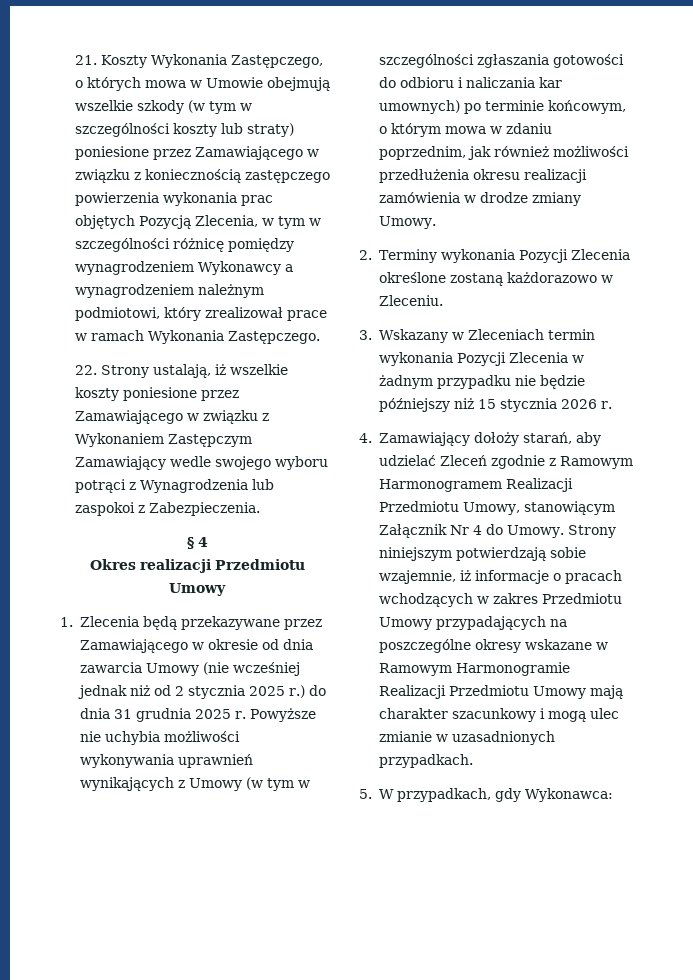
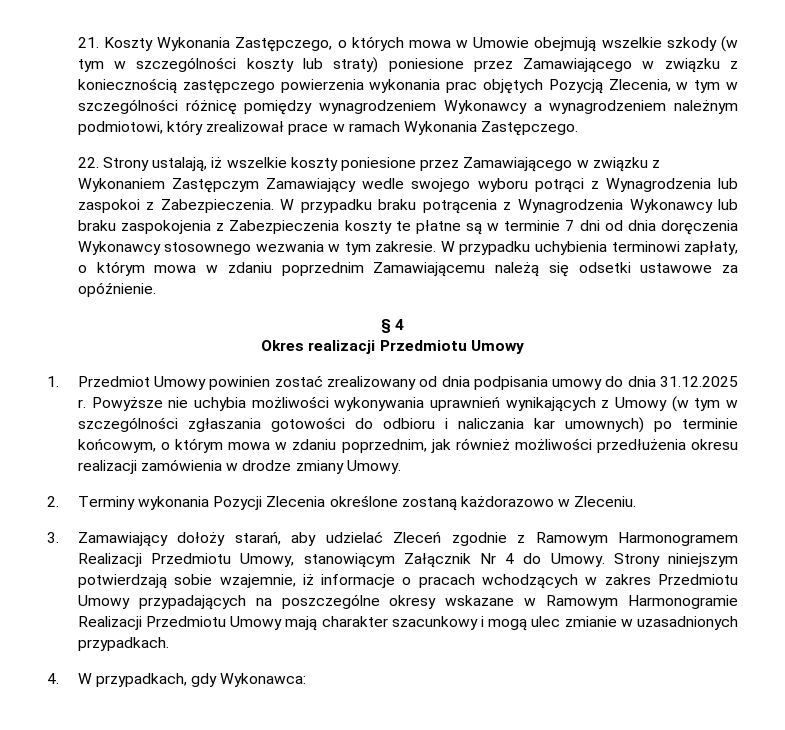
+ W przypadku braku potrącenia z Wynagrodzenia Wykonawcy lub braku zaspokojenia z Zabezpieczenia koszty te płatne są w terminie 7 dni od dnia doręczenia Wykonawcy stosownego wezwania w tym zakresie. W przypadku uchybienia terminowi zapłaty, o którym mowa w zdaniu poprzednim Zamawiającemu należą się odsetki ustawowe za opóźnienie.
- 1. Zlecenia będą przekazywane przez Zamawiającego w okresie od dnia zawarcia Umowy (nie wcześniej jednak niż od 2 stycznia 2025 r.) do dnia 31 grudnia 2025 r.
+ 1. Przedmiot Umowy powinien zostać zrealizowany od dnia podpisania umowy do dnia 31.12.2025 r.
- 3. Wskazany w Zleceniach termin wykonania Pozycji Zlecenia w żadnym przypadku nie będzie późniejszy niż 15 stycznia 2026 r.
- 4. Zamawiający dołoży starań, aby udzielać Zleceń zgodnie z Ramowym Harmonogramem Realizacji Przedmiotu Umowy, stanowiącym Załącznik Nr 4 do Umowy.
+ 3. Zamawiający dołoży starań, aby udzielać Zleceń zgodnie z Ramowym Harmonogramem Realizacji Przedmiotu Umowy, stanowiącym Załącznik Nr 4 do Umowy.
- 5. W przypadkach, gdy Wykonawca:
+ 4. W przypadkach, gdy Wykonawca:

